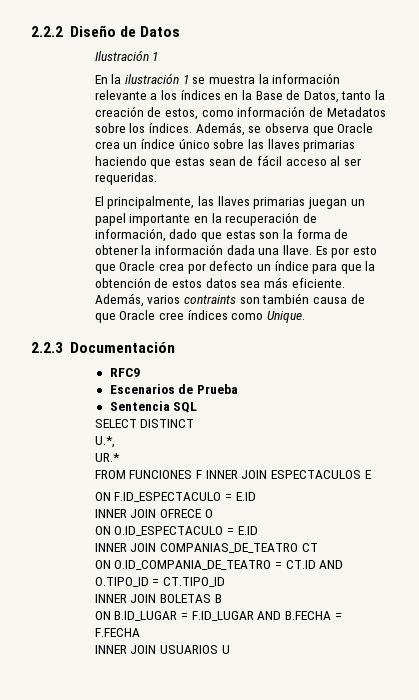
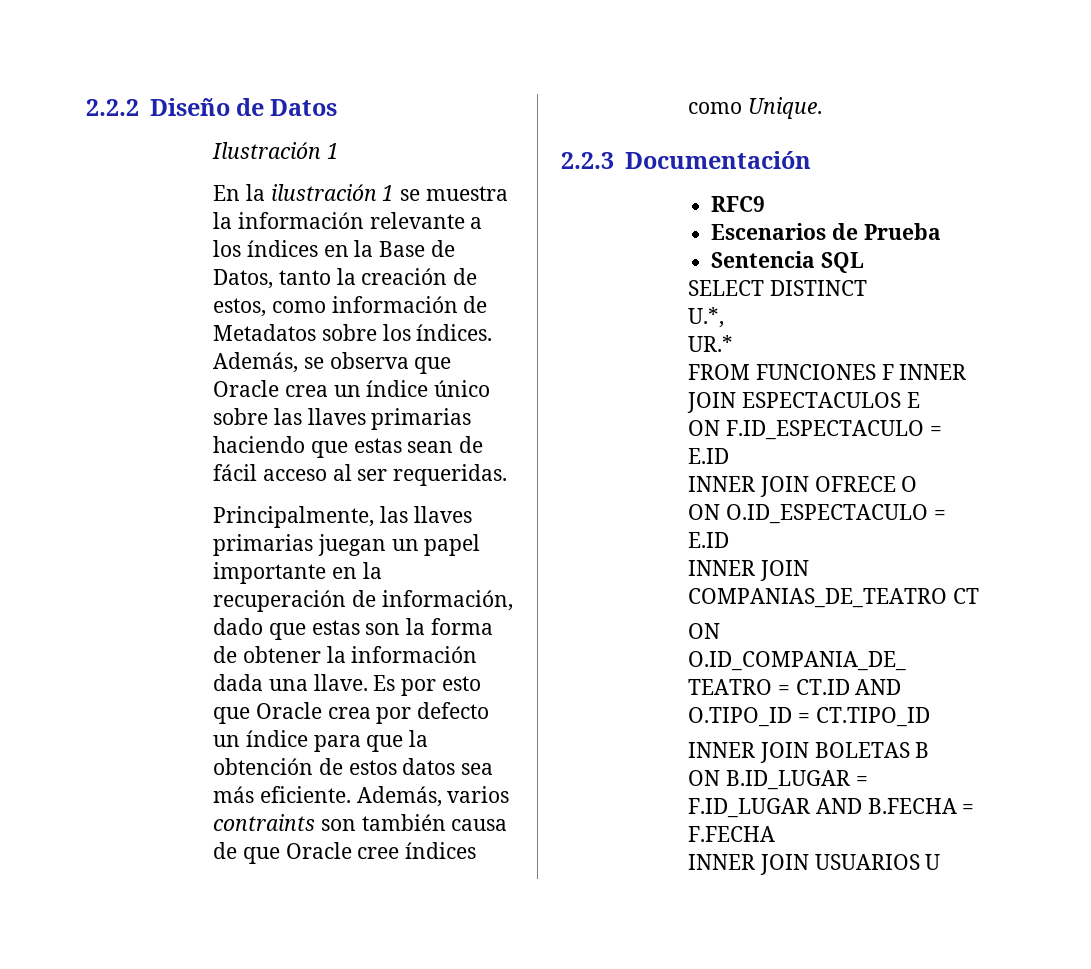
- El principalmente, las llaves primarias juegan un papel importante en la recuperación de información, dado que estas son la forma de obtener la información dada una llave.
+ Principalmente, las llaves primarias juegan un papel importante en la recuperación de información, dado que estas son la forma de obtener la información dada una llave.

